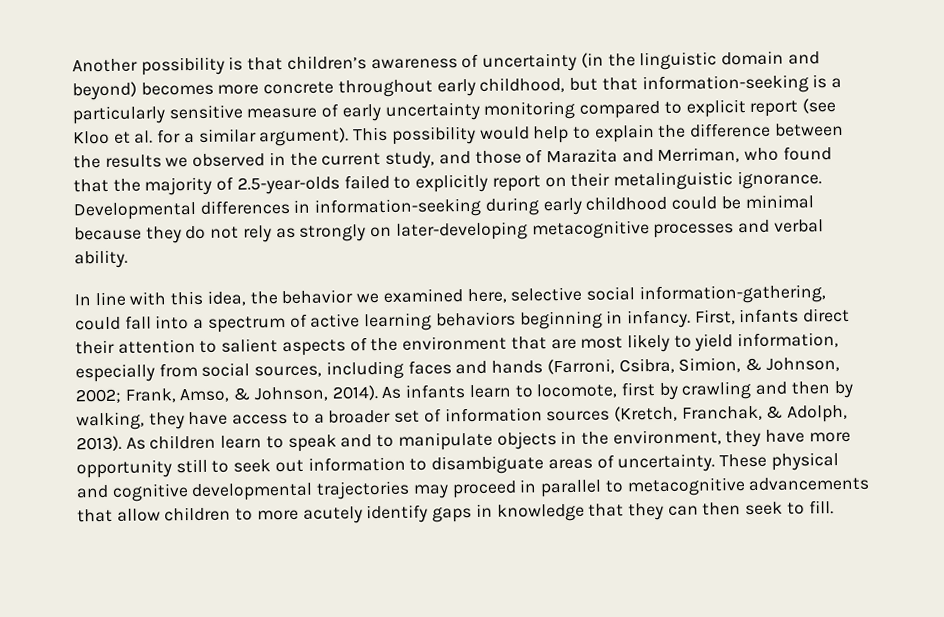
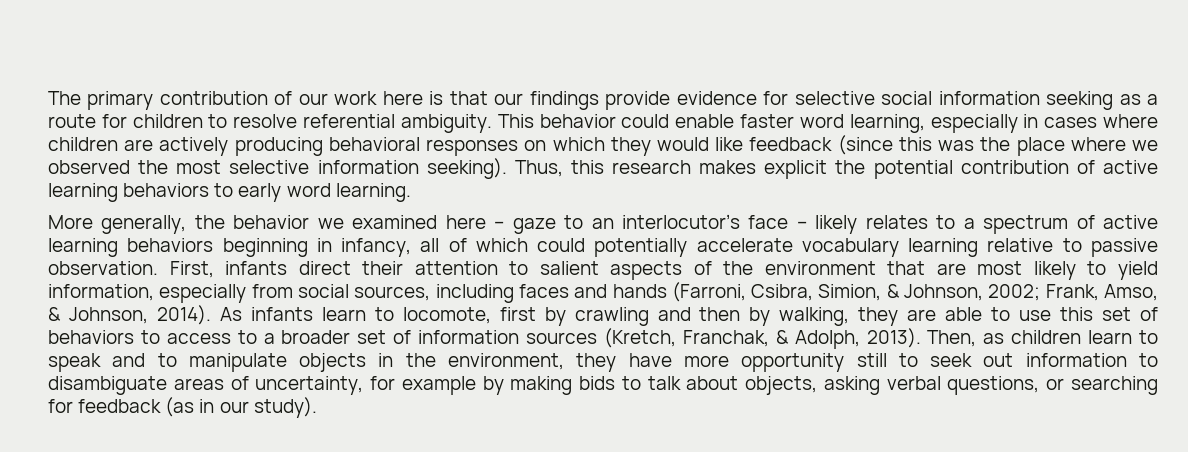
- Another possibility is that children’s awareness of uncertainty (in the linguistic domain and beyond) becomes more concrete throughout early childhood, but that information-seeking is a particularly sensitive measure of early uncertainty monitoring compared to explicit report (see Kloo et al. for a similar argument). This possibility would help to explain the difference between the results we observed in the current study, and those of Marazita and Merriman, who found that the majority of 2.5-year-olds failed to explicitly report on their metalinguistic ignorance. Developmental differences in information-seeking during early childhood could be minimal because they do not rely as strongly on later-developing metacognitive processes and verbal ability.
- In line with this idea, the behavior we examined here, selective social information-gathering, could fall into a spectrum of active learning behaviors beginning in infancy.
+ The primary contribution of our work here is that our findings provide evidence for selective social information seeking as a route for children to resolve referential ambiguity. This behavior could enable faster word learning, especially in cases where children are actively producing behavioral responses on which they would like feedback (since this was the place where we observed the most selective information seeking). Thus, this research makes explicit the potential contribution of active learning behaviors to early word learning.
+ More generally, the behavior we examined here – gaze to an interlocutor’s face – likely relates to a spectrum of active learning behaviors beginning in infancy, all of which could potentially accelerate vocabulary learning relative to passive observation.
- As infants learn to locomote, first by crawling and then by walking, they have access to a broader set of information sources (Kretch, Franchak, & Adolph, 2013).
+ As infants learn to locomote, first by crawling and then by walking, they are able to use this set of behaviors to access to a broader set of information sources (Kretch, Franchak, & Adolph, 2013).
- As children learn to speak and to manipulate objects in the environment, they have more opportunity still to seek out information to disambiguate areas of uncertainty. These physical and cognitive developmental trajectories may proceed in parallel to metacognitive advancements that allow children to more acutely identify gaps in knowledge that they can then seek to fill.
+ Then, as children learn to speak and to manipulate objects in the environment, they have more opportunity still to seek out information to disambiguate areas of uncertainty, for example by making bids to talk about objects, asking verbal questions, or searching for feedback (as in our study).

